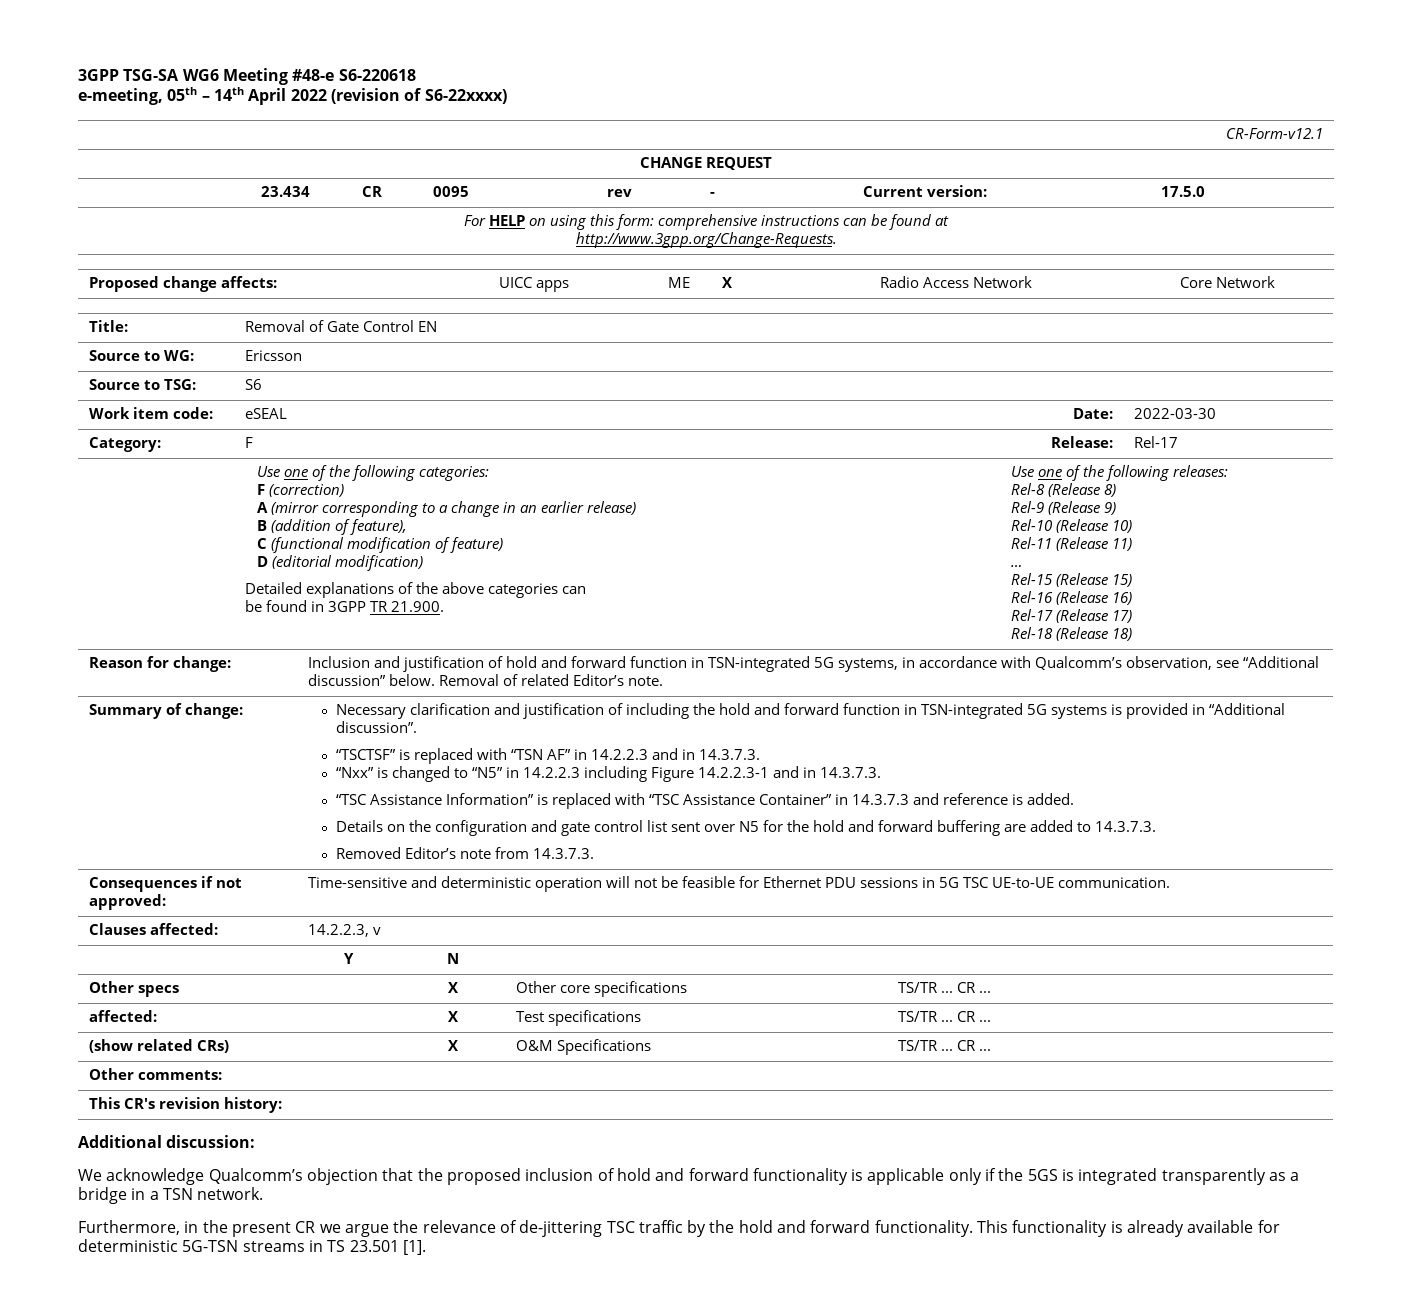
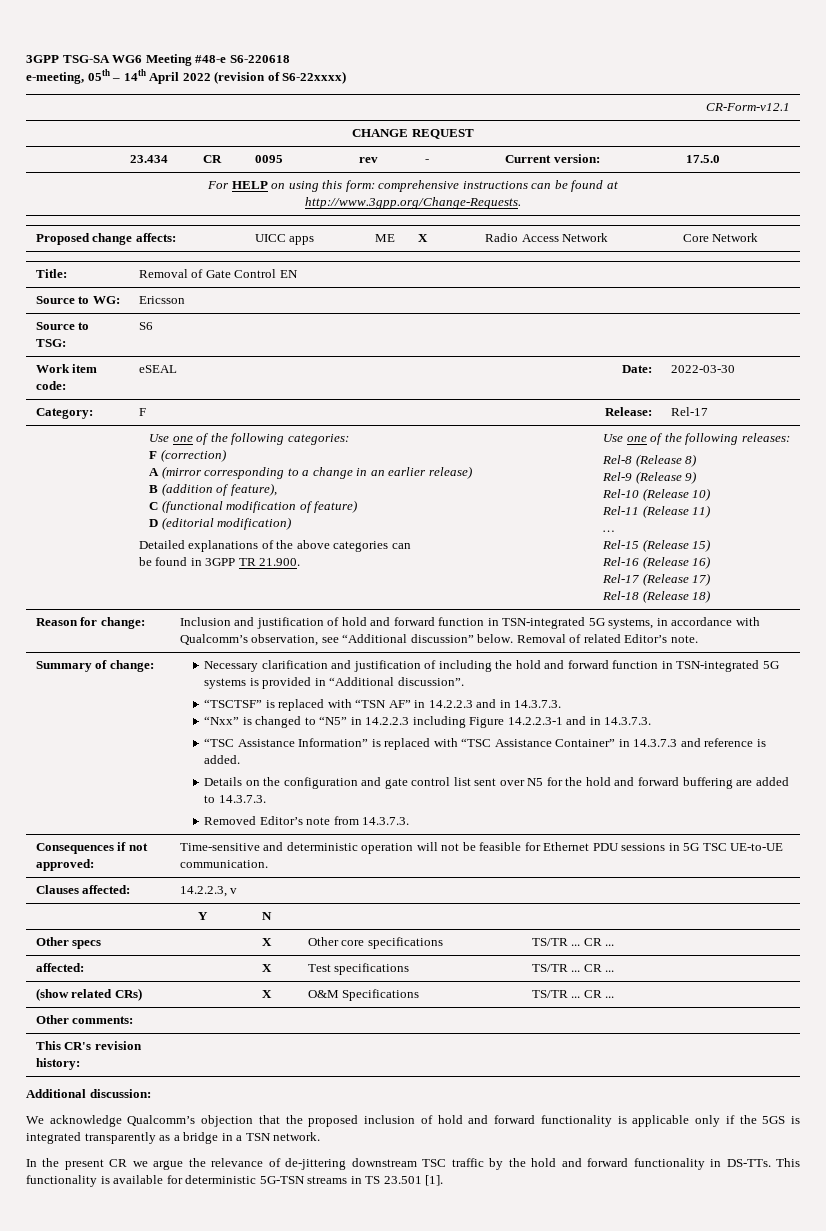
- Furthermore, in the present CR we argue the relevance of de-jittering TSC traffic by the hold and forward functionality.
+ In the present CR we argue the relevance of de-jittering downstream TSC traffic by the hold and forward functionality in DS-TTs.
- This functionality is already available for deterministic 5G-TSN streams in TS 23.501 [1].
+ This functionality is available for deterministic 5G-TSN streams in TS 23.501 [1].

